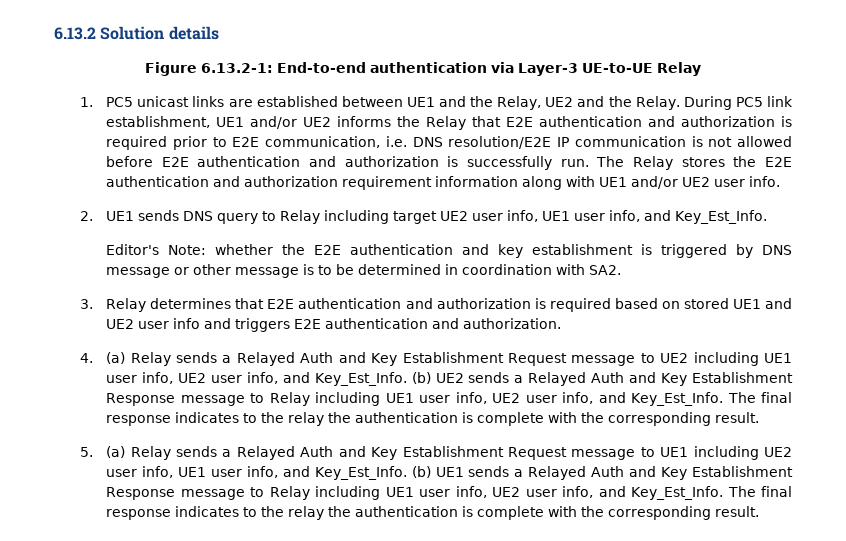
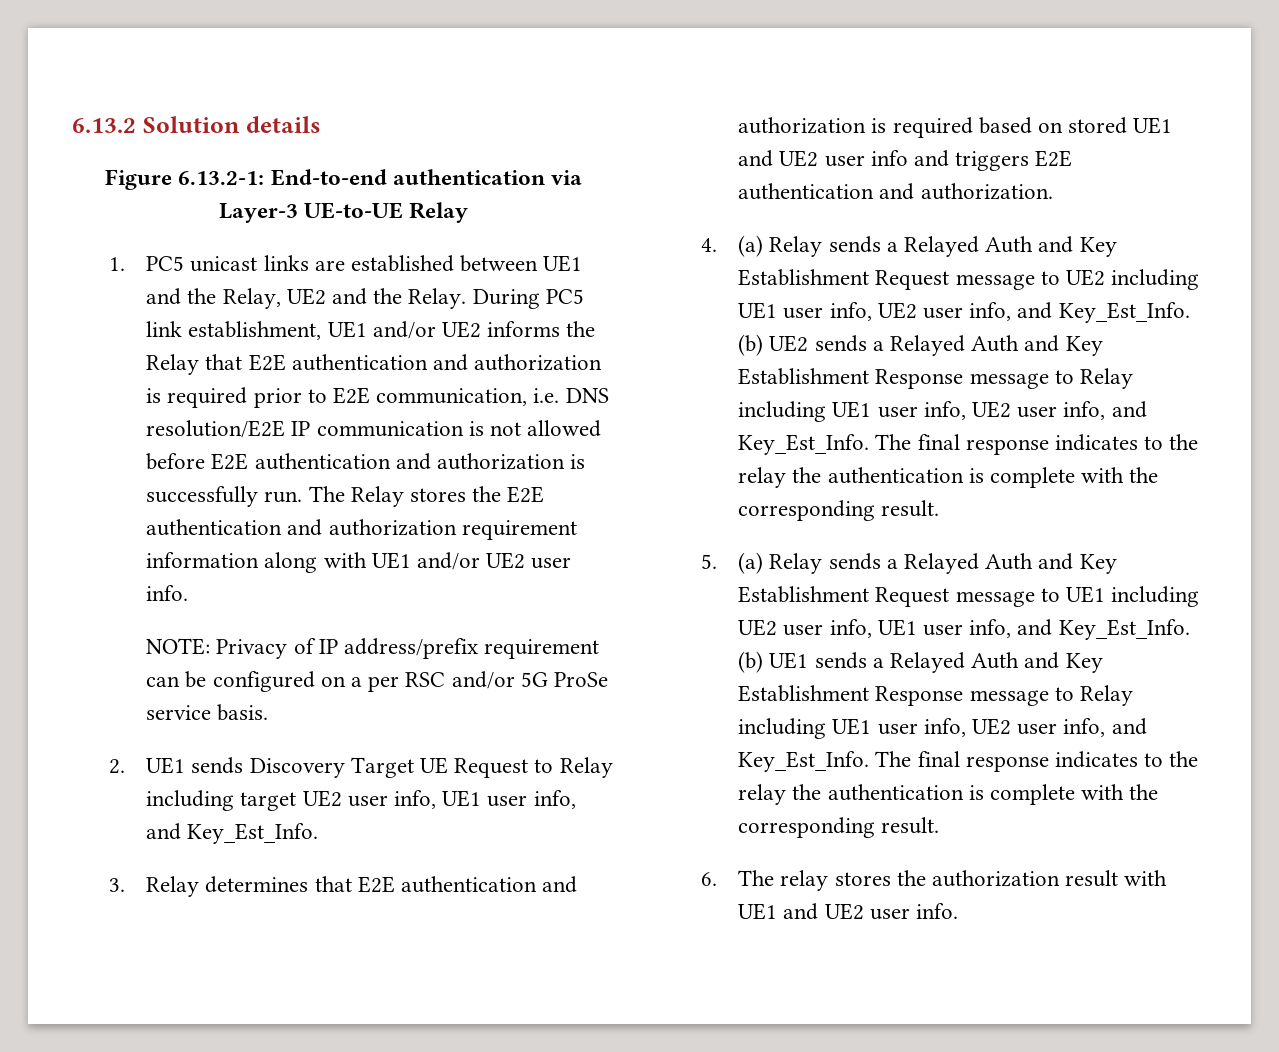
+ NOTE: Privacy of IP address/prefix requirement can be configured on a per RSC and/or 5G ProSe service basis.
- 2. UE1 sends DNS query to Relay including target UE2 user info, UE1 user info, and Key_Est_Info.
+ 2. UE1 sends Discovery Target UE Request to Relay including target UE2 user info, UE1 user info, and Key_Est_Info.
- Editor's Note: whether the E2E authentication and key establishment is triggered by DNS message or other message is to be determined in coordination with SA2.
+ 6. The relay stores the authorization result with UE1 and UE2 user info.

